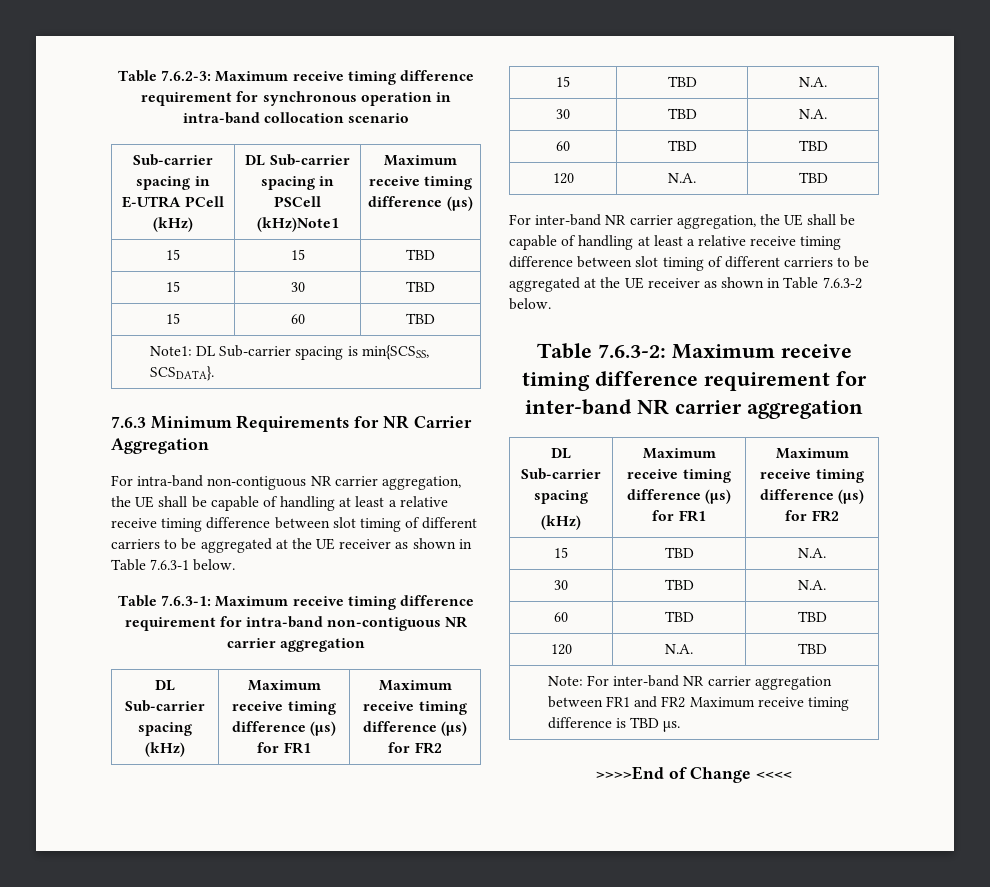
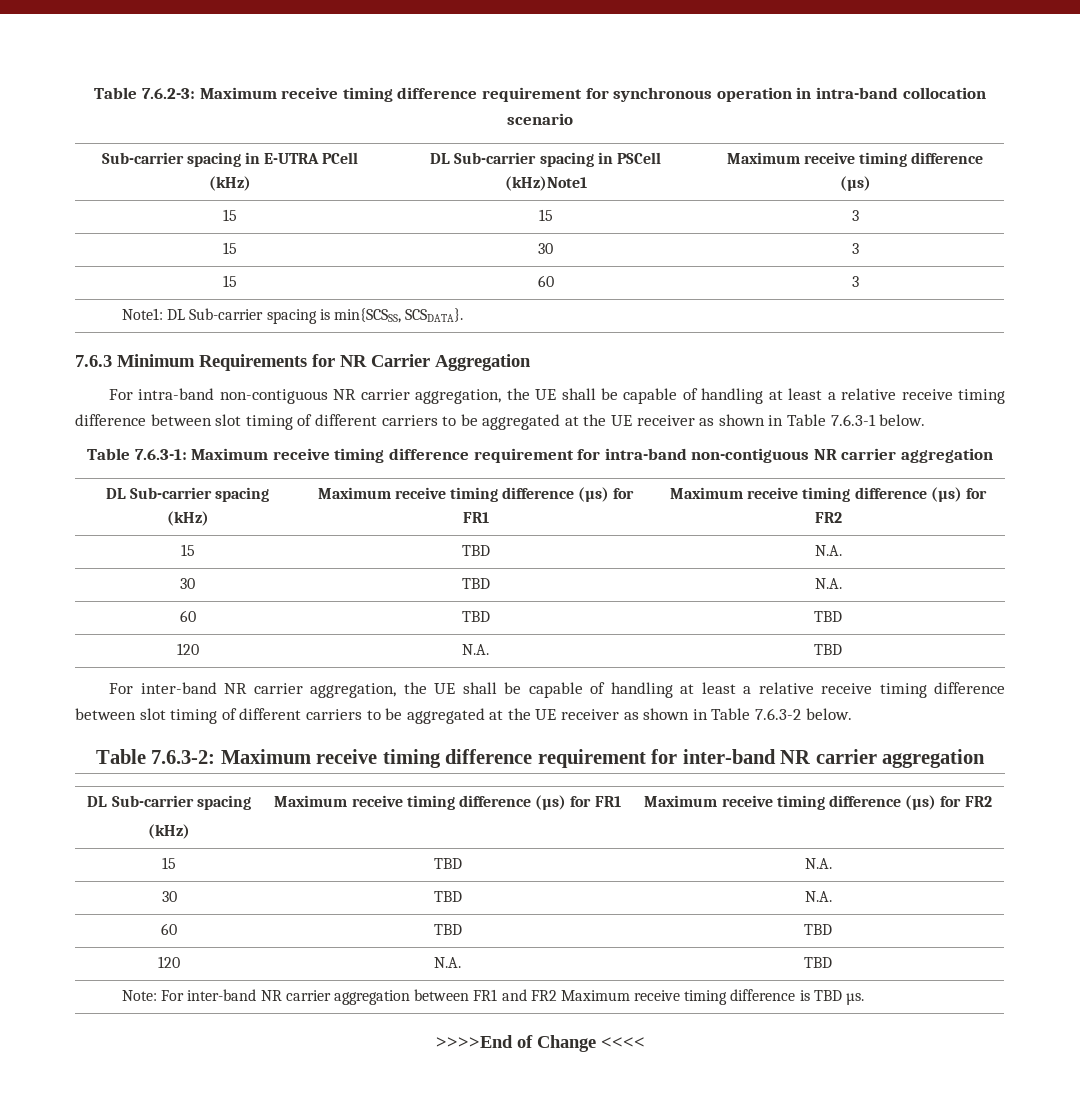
- 15 | 15 | TBD
+ 15 | 15 | 3
- 15 | 30 | TBD
+ 15 | 30 | 3
- 15 | 60 | TBD
+ 15 | 60 | 3

